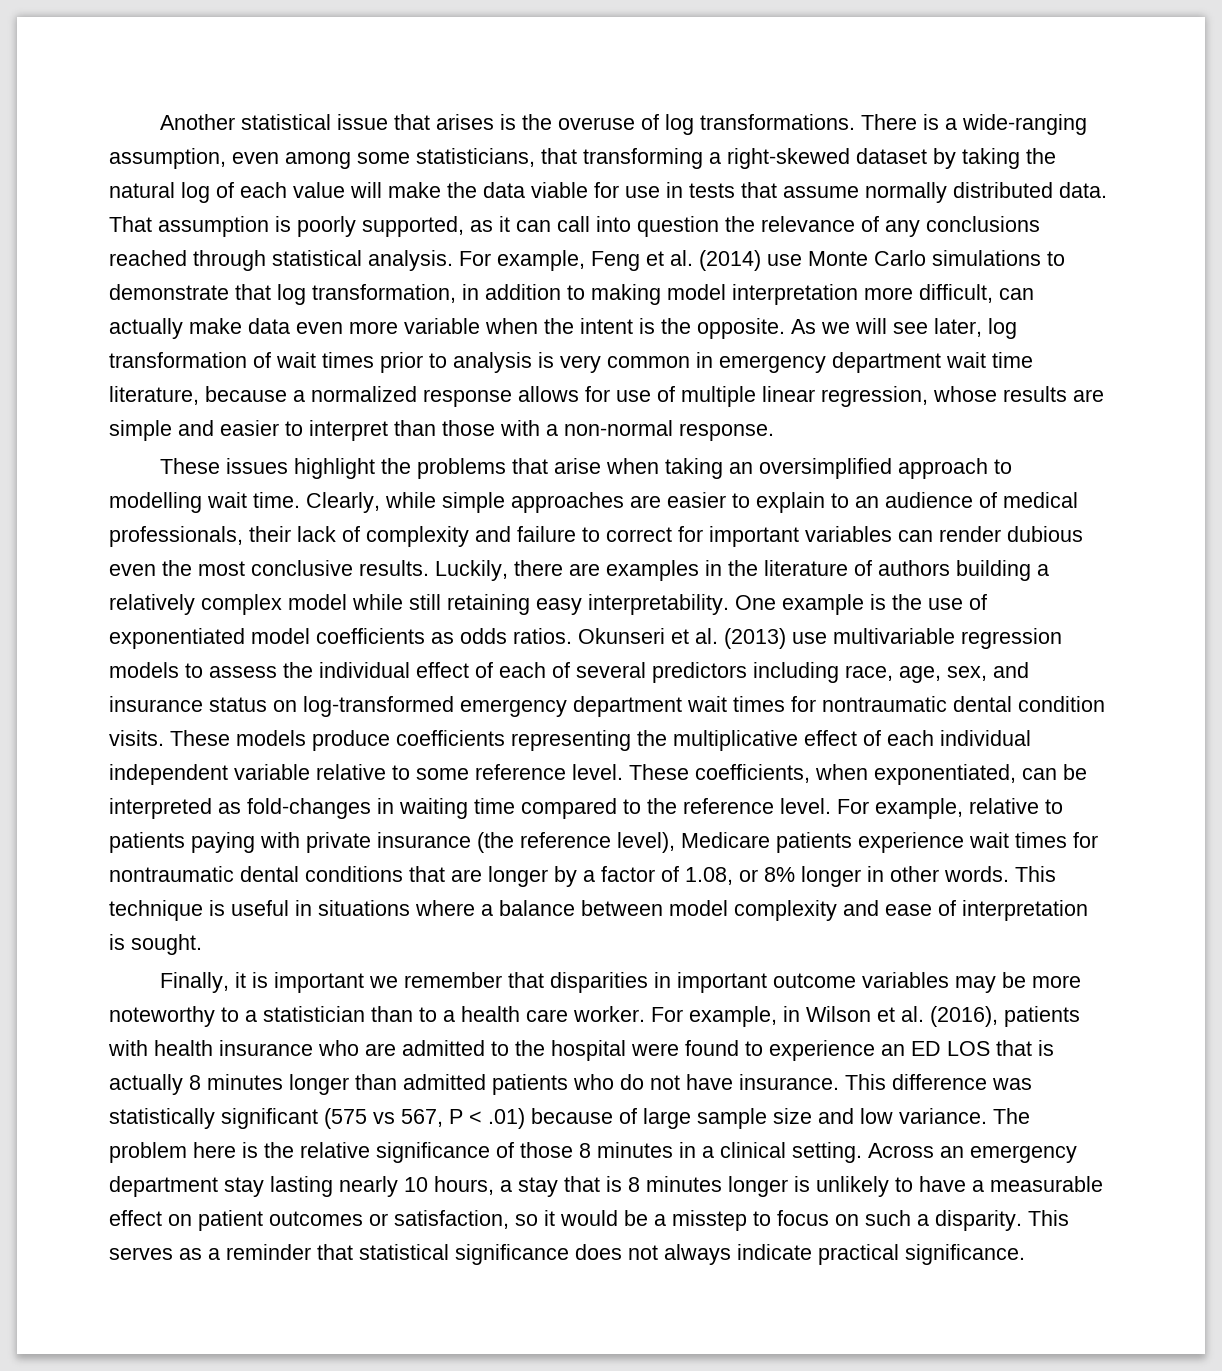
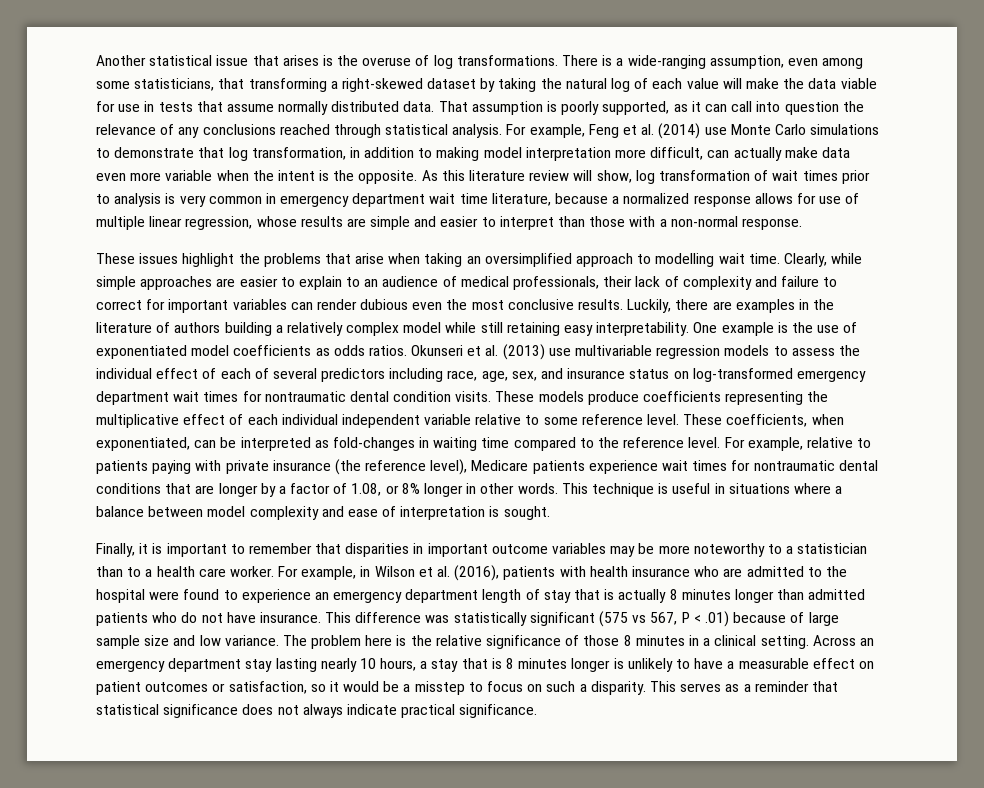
- As we will see later, log transformation of wait times prior to analysis is very common in emergency department wait time literature, because a normalized response allows for use of multiple linear regression, whose results are simple and easier to interpret than those with a non-normal response.
+ As this literature review will show, log transformation of wait times prior to analysis is very common in emergency department wait time literature, because a normalized response allows for use of multiple linear regression, whose results are simple and easier to interpret than those with a non-normal response.
- Finally, it is important we remember that disparities in important outcome variables may be more noteworthy to a statistician than to a health care worker.
+ Finally, it is important to remember that disparities in important outcome variables may be more noteworthy to a statistician than to a health care worker.
- For example, in Wilson et al. (2016), patients with health insurance who are admitted to the hospital were found to experience an ED LOS that is actually 8 minutes longer than admitted patients who do not have insurance.
+ For example, in Wilson et al. (2016), patients with health insurance who are admitted to the hospital were found to experience an emergency department length of stay that is actually 8 minutes longer than admitted patients who do not have insurance.

